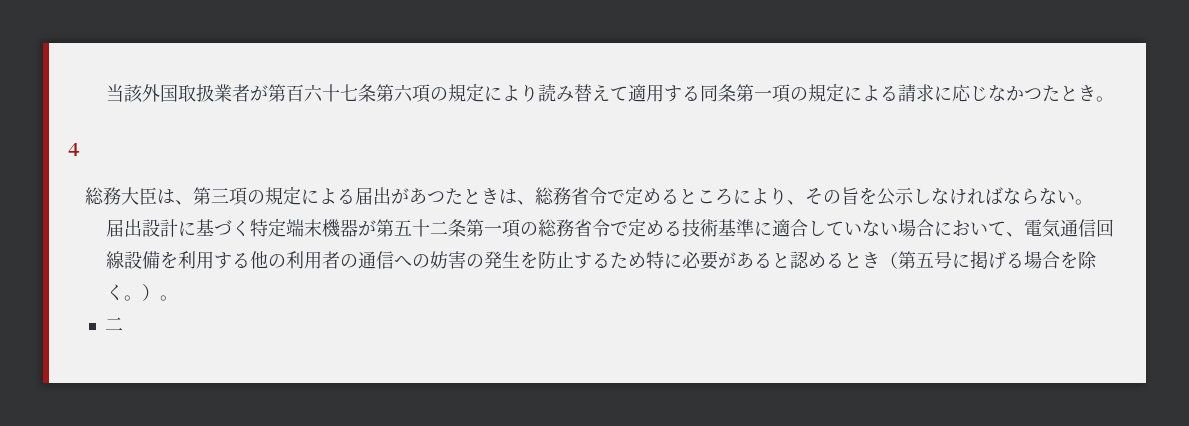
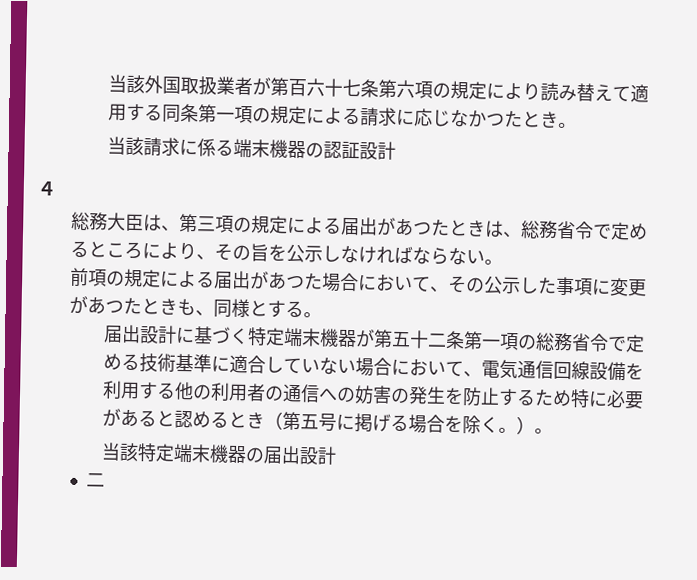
+ 当該請求に係る端末機器の認証設計
+ 前項の規定による届出があつた場合において、その公示した事項に変更があつたときも、同様とする。
+ 当該特定端末機器の届出設計

